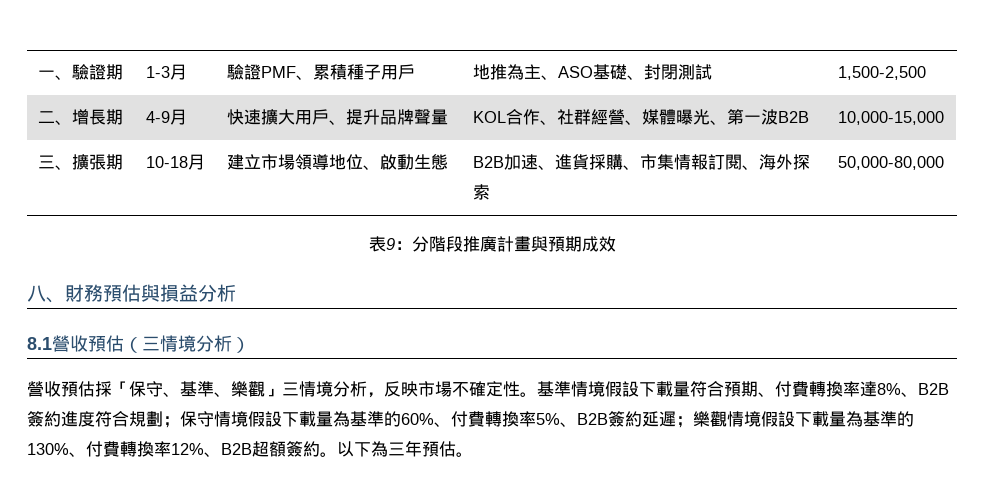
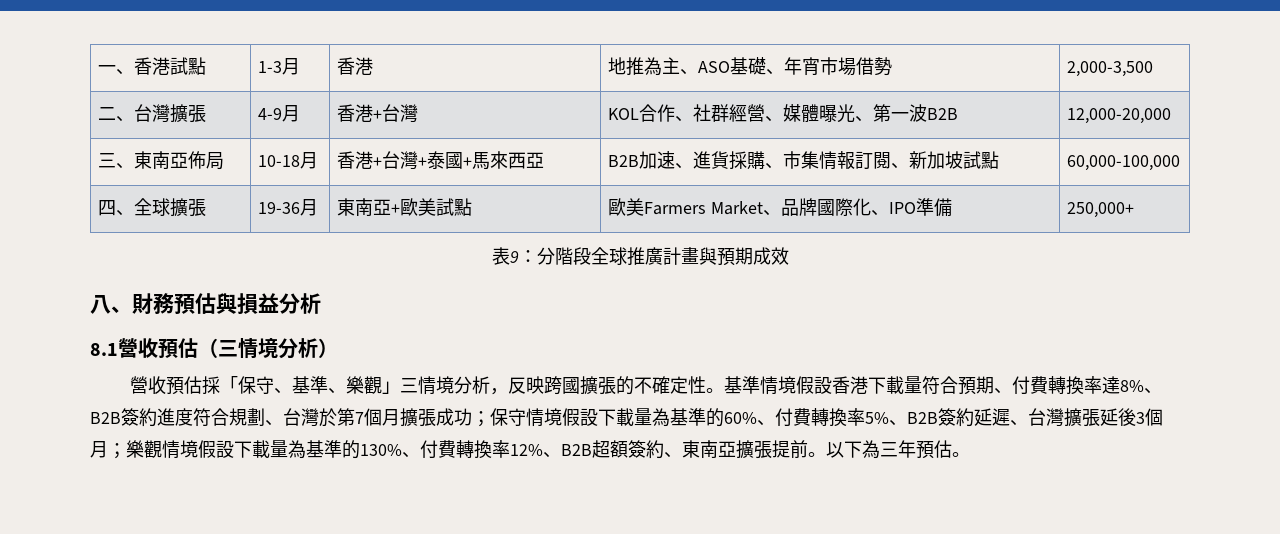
- 一、驗證期 | 1-3月 | 驗證PMF、累積種子用戶 | 地推為主、ASO基礎、封閉測試 | 1,500-2,500
+ 一、香港試點 | 1-3月 | 香港 | 地推為主、ASO基礎、年宵市場借勢 | 2,000-3,500
- 二、增長期 | 4-9月 | 快速擴大用戶、提升品牌聲量 | KOL合作、社群經營、媒體曝光、第一波B2B | 10,000-15,000
+ 二、台灣擴張 | 4-9月 | 香港+台灣 | KOL合作、社群經營、媒體曝光、第一波B2B | 12,000-20,000
- 三、擴張期 | 10-18月 | 建立市場領導地位、啟動生態 | B2B加速、進貨採購、市集情報訂閱、海外探索 | 50,000-80,000
+ 三、東南亞佈局 | 10-18月 | 香港+台灣+泰國+馬來西亞 | B2B加速、進貨採購、市集情報訂閱、新加坡試點 | 60,000-100,000
+ 四、全球擴張 | 19-36月 | 東南亞+歐美試點 | 歐美Farmers Market、品牌國際化、IPO準備 | 250,000+
- 表9：分階段推廣計畫與預期成效
+ 表9：分階段全球推廣計畫與預期成效
- 營收預估採「保守、基準、樂觀」三情境分析，反映市場不確定性。
+ 營收預估採「保守、基準、樂觀」三情境分析，反映跨國擴張的不確定性。
- 基準情境假設下載量符合預期、付費轉換率達8%、B2B簽約進度符合規劃；保守情境假設下載量為基準的60%、付費轉換率5%、B2B簽約延遲；樂觀情境假設下載量為基準的130%、付費轉換率12%、B2B超額簽約。
+ 基準情境假設香港下載量符合預期、付費轉換率達8%、B2B簽約進度符合規劃、台灣於第7個月擴張成功；保守情境假設下載量為基準的60%、付費轉換率5%、B2B簽約延遲、台灣擴張延後3個月；樂觀情境假設下載量為基準的130%、付費轉換率12%、B2B超額簽約、東南亞擴張提前。

